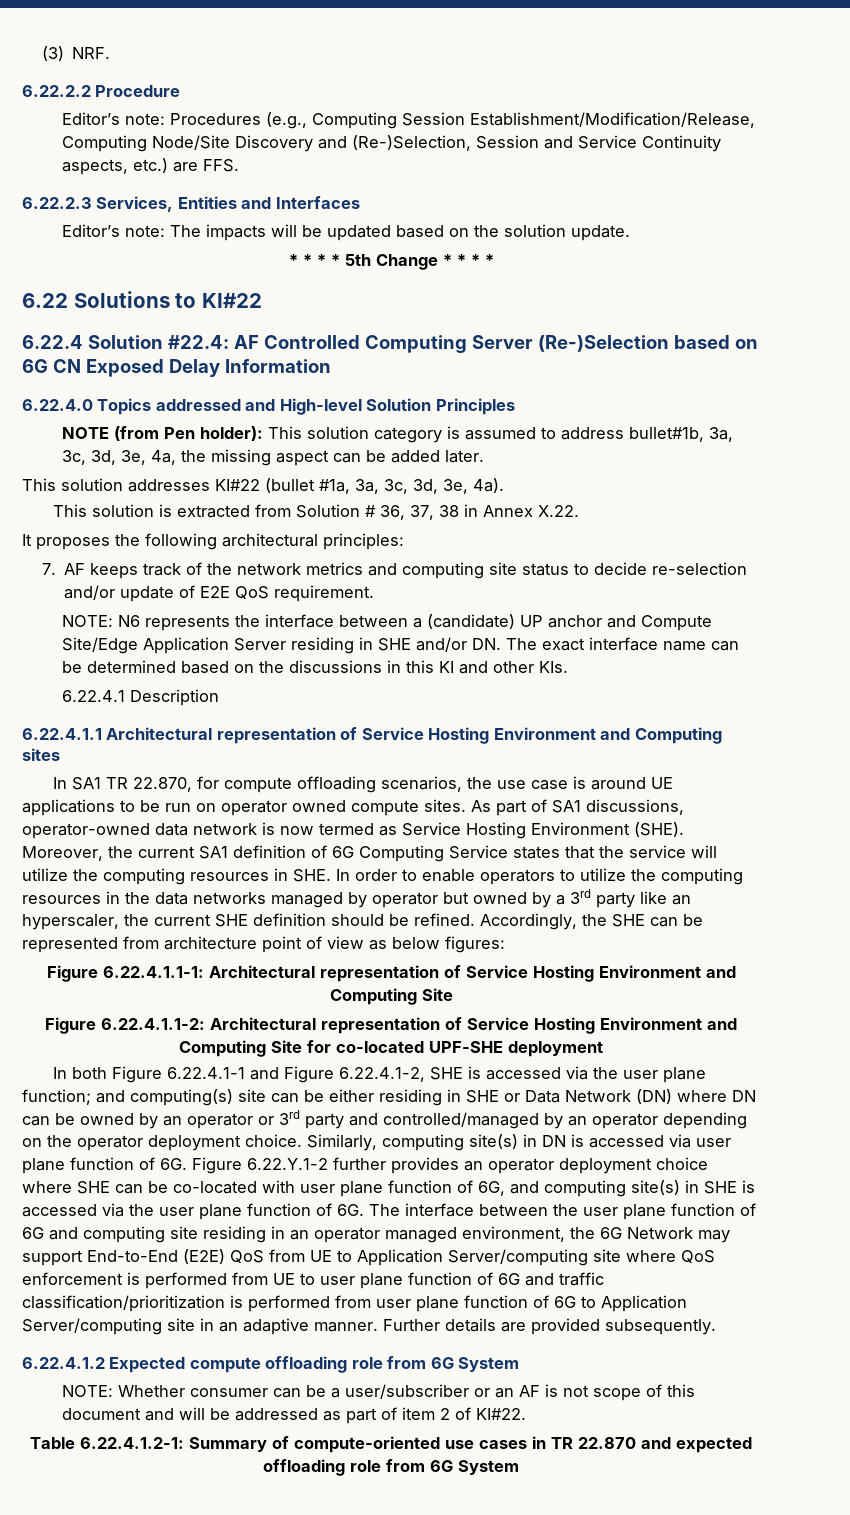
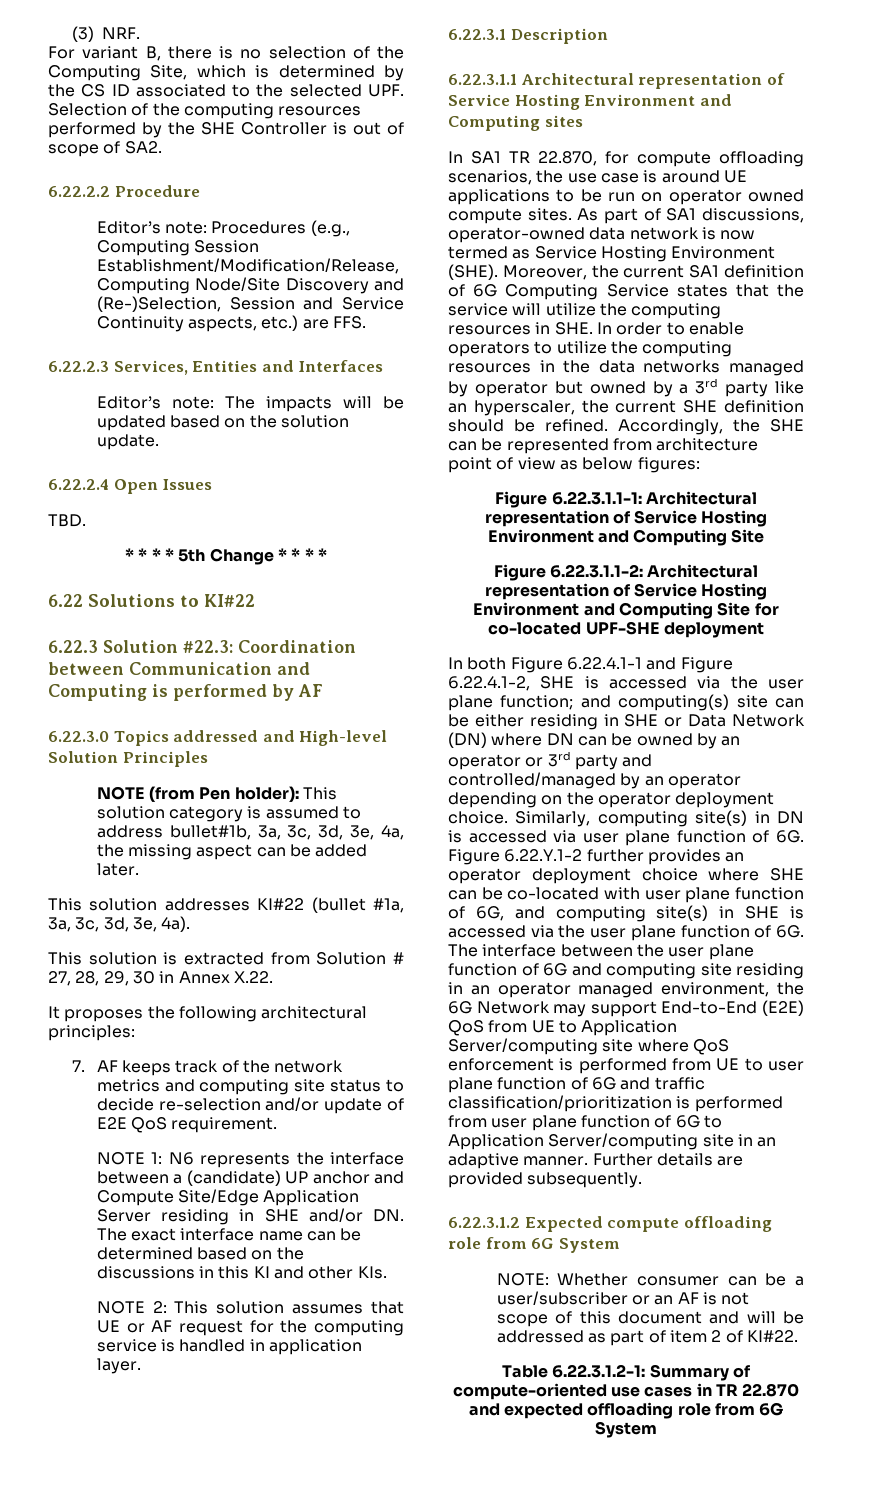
+ For variant B, there is no selection of the Computing Site, which is determined by the CS ID associated to the selected UPF. Selection of the computing resources performed by the SHE Controller is out of scope of SA2.
+ 6.22.2.4 Open Issues
+ TBD.
- 6.22.4 Solution #22.4: AF Controlled Computing Server (Re-)Selection based on 6G CN Exposed Delay Information
- 6.22.4.0 Topics addressed and High-level Solution Principles
+ 6.22.3 Solution #22.3: Coordination between Communication and Computing is performed by AF
+ 6.22.3.0 Topics addressed and High-level Solution Principles
- This solution is extracted from Solution # 36, 37, 38 in Annex X.22.
+ This solution is extracted from Solution # 27, 28, 29, 30 in Annex X.22.
- NOTE: N6 represents the interface between a (candidate) UP anchor and Compute Site/Edge Application Server residing in SHE and/or DN. The exact interface name can be determined based on the discussions in this KI and other KIs.
+ NOTE 1: N6 represents the interface between a (candidate) UP anchor and Compute Site/Edge Application Server residing in SHE and/or DN. The exact interface name can be determined based on the discussions in this KI and other KIs.
- 6.22.4.1 Description
+ NOTE 2: This solution assumes that UE or AF request for the computing service is handled in application layer.
+ 6.22.3.1 Description
- 6.22.4.1.1 Architectural representation of Service Hosting Environment and Computing sites
+ 6.22.3.1.1 Architectural representation of Service Hosting Environment and Computing sites
- Figure 6.22.4.1.1-1: Architectural representation of Service Hosting Environment and Computing Site
+ Figure 6.22.3.1.1-1: Architectural representation of Service Hosting Environment and Computing Site
- Figure 6.22.4.1.1-2: Architectural representation of Service Hosting Environment and Computing Site for co-located UPF-SHE deployment
+ Figure 6.22.3.1.1-2: Architectural representation of Service Hosting Environment and Computing Site for co-located UPF-SHE deployment
- 6.22.4.1.2 Expected compute offloading role from 6G System
+ 6.22.3.1.2 Expected compute offloading role from 6G System
- Table 6.22.4.1.2-1: Summary of compute-oriented use cases in TR 22.870 and expected offloading role from 6G System
+ Table 6.22.3.1.2-1: Summary of compute-oriented use cases in TR 22.870 and expected offloading role from 6G System

